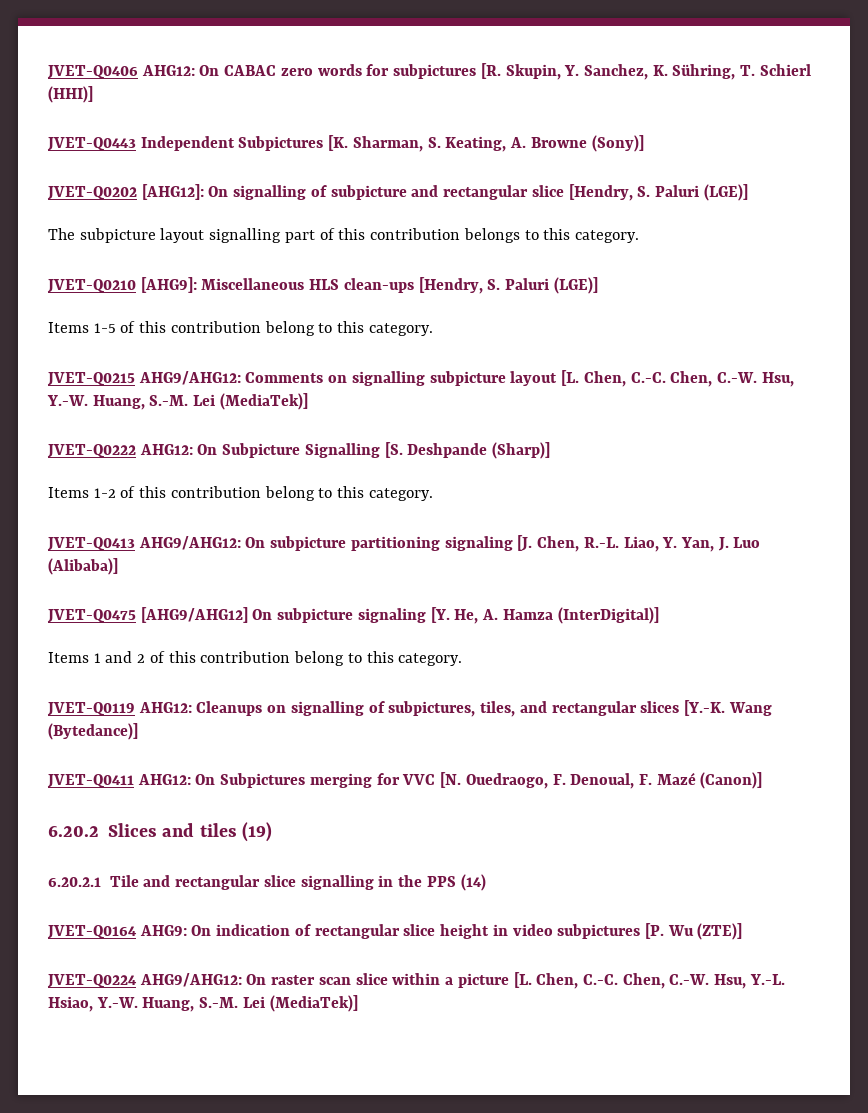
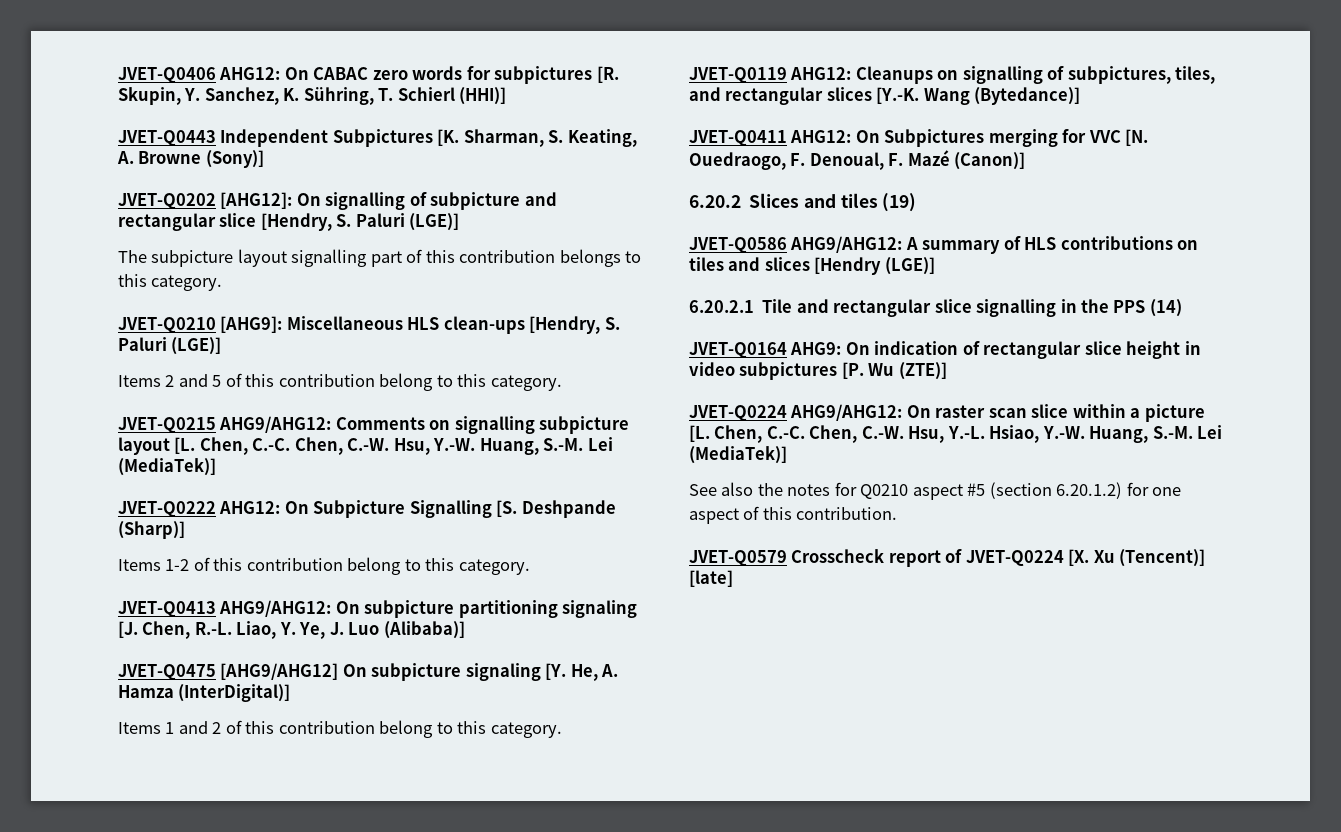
- Items 1-5 of this contribution belong to this category.
+ Items 2 and 5 of this contribution belong to this category.
- JVET-Q0413 AHG9/AHG12: On subpicture partitioning signaling [J. Chen, R.-L. Liao, Y. Yan, J. Luo (Alibaba)]
+ JVET-Q0413 AHG9/AHG12: On subpicture partitioning signaling [J. Chen, R.-L. Liao, Y. Ye, J. Luo (Alibaba)]
+ JVET-Q0586 AHG9/AHG12: A summary of HLS contributions on tiles and slices [Hendry (LGE)]
+ See also the notes for Q0210 aspect #5 (section 6.20.1.2) for one aspect of this contribution.
+ JVET-Q0579 Crosscheck report of JVET-Q0224 [X. Xu (Tencent)] [late]

